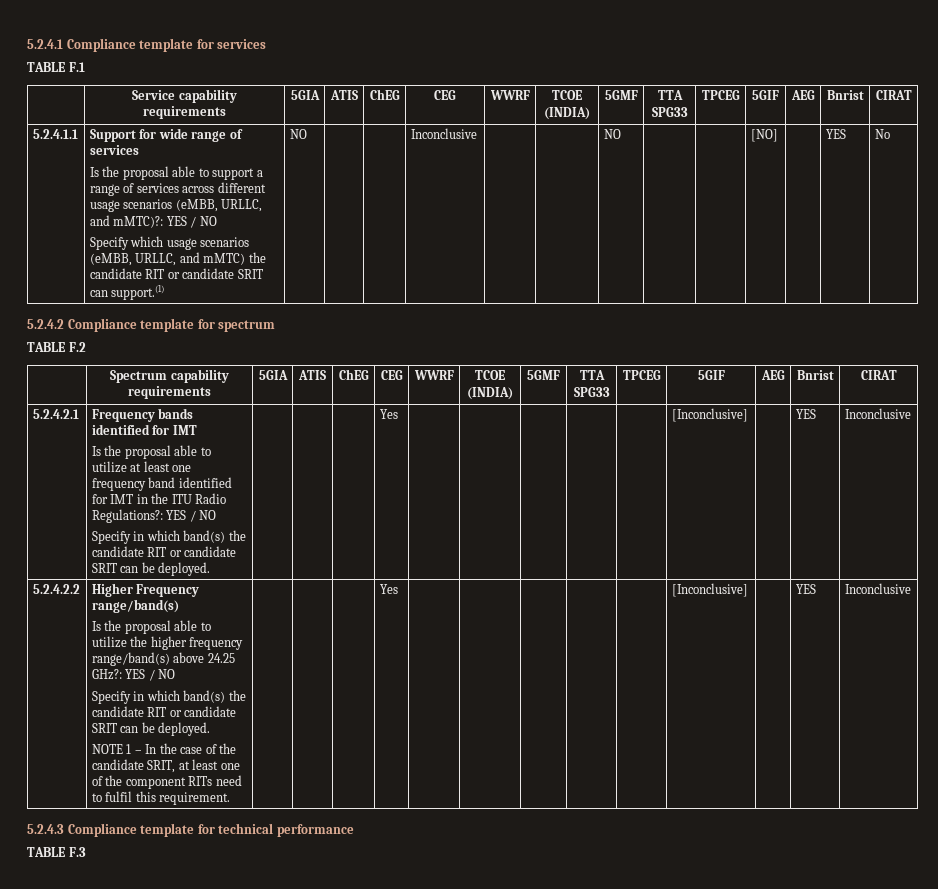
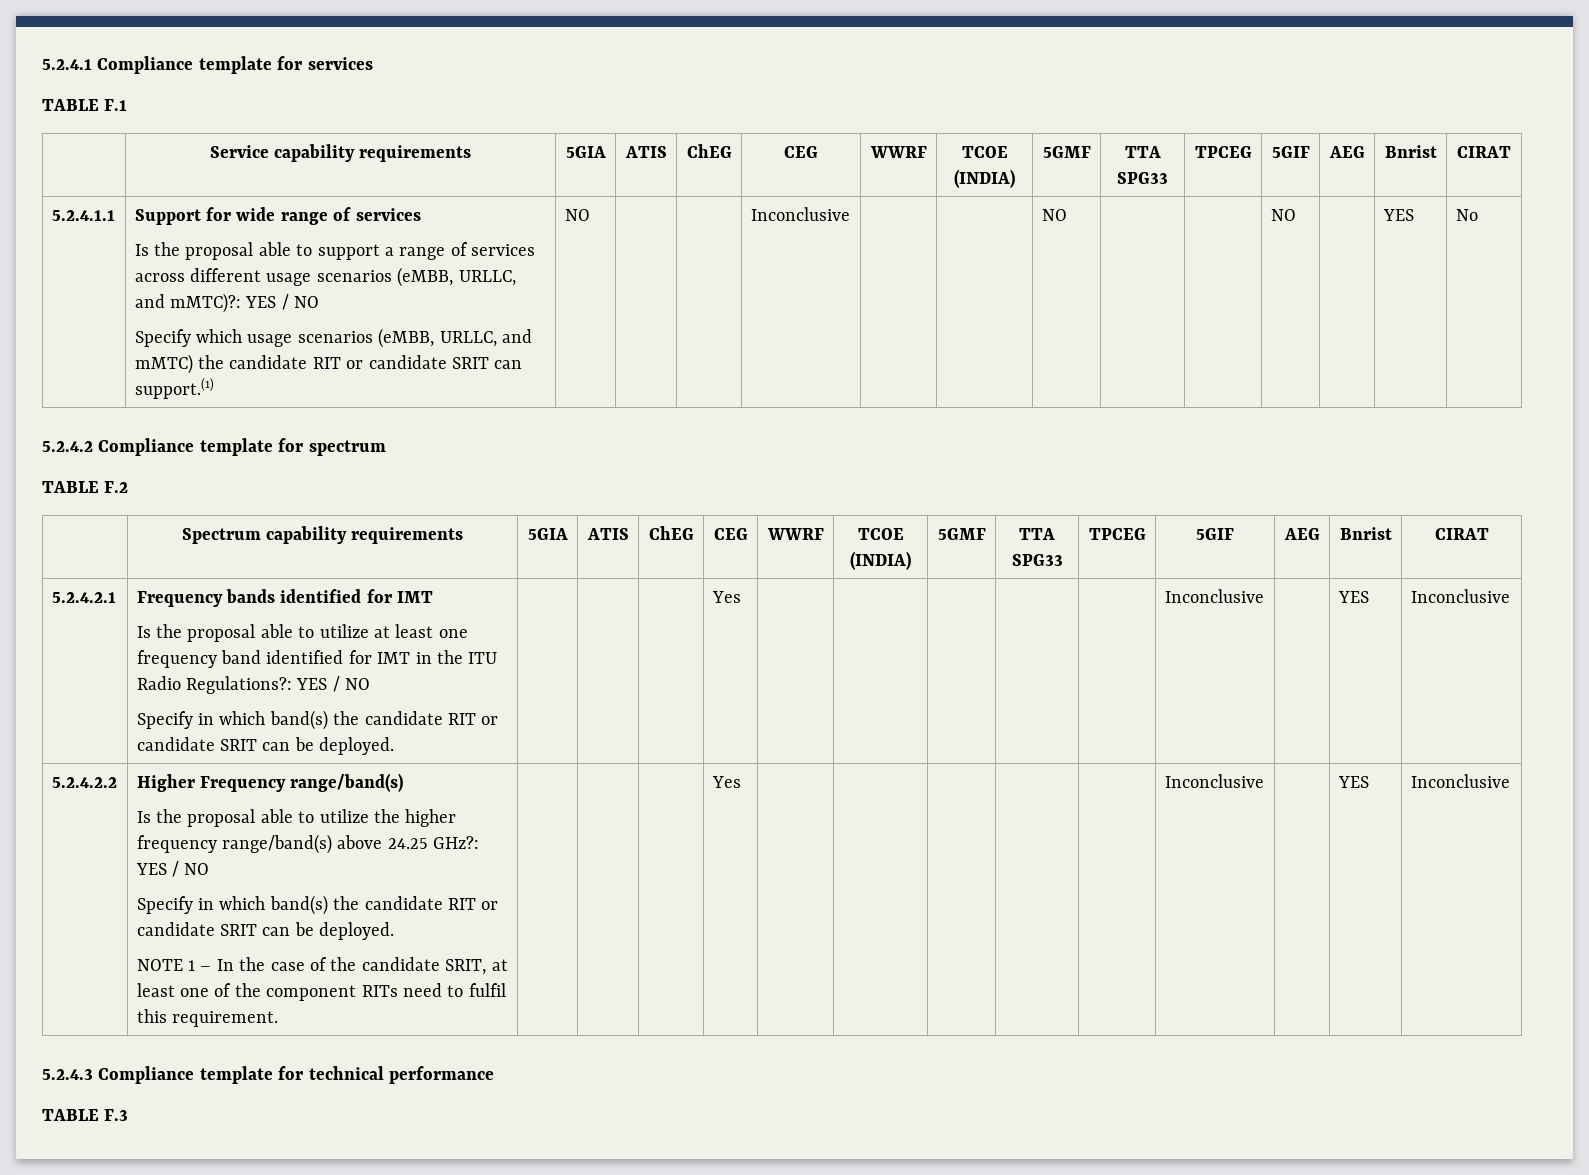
- NO | | | [NO]
+ NO | | | NO
- Specify in which band(s) the candidate RIT or candidate SRIT can be deployed. | | | | Yes | | | | | | [Inconclusive]
+ Specify in which band(s) the candidate RIT or candidate SRIT can be deployed. | | | | Yes | | | | | | Inconclusive
- NOTE 1 – In the case of the candidate SRIT, at least one of the component RITs need to fulfil this requirement. | | | | Yes | | | | | | [Inconclusive]
+ NOTE 1 – In the case of the candidate SRIT, at least one of the component RITs need to fulfil this requirement. | | | | Yes | | | | | | Inconclusive

